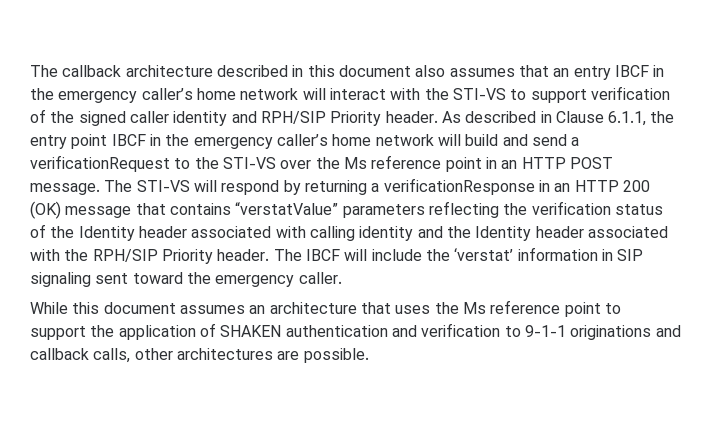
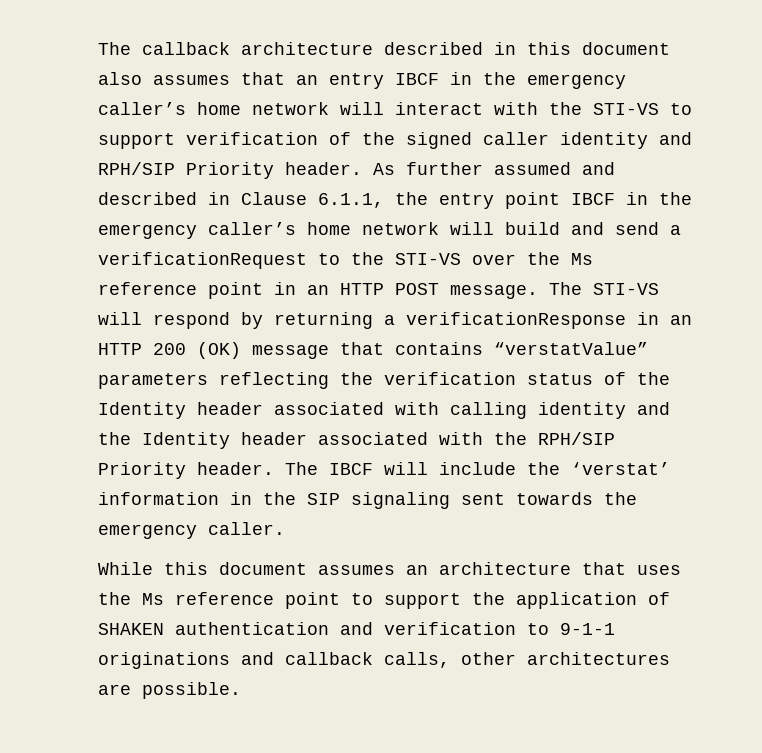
- As described in Clause 6.1.1, the entry point IBCF in the emergency caller’s home network will build and send a verificationRequest to the STI-VS over the Ms reference point in an HTTP POST message.
+ As further assumed and described in Clause 6.1.1, the entry point IBCF in the emergency caller’s home network will build and send a verificationRequest to the STI-VS over the Ms reference point in an HTTP POST message.
- The IBCF will include the ‘verstat’ information in SIP signaling sent toward the emergency caller.
+ The IBCF will include the ‘verstat’ information in the SIP signaling sent towards the emergency caller.

